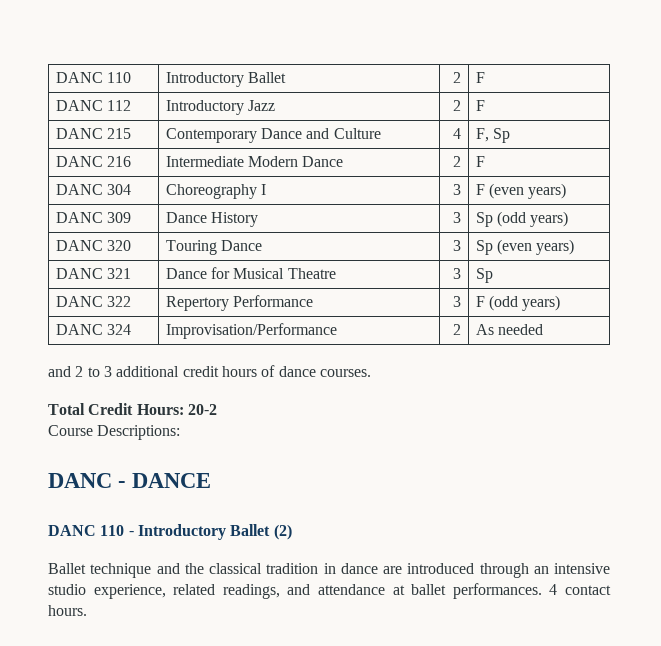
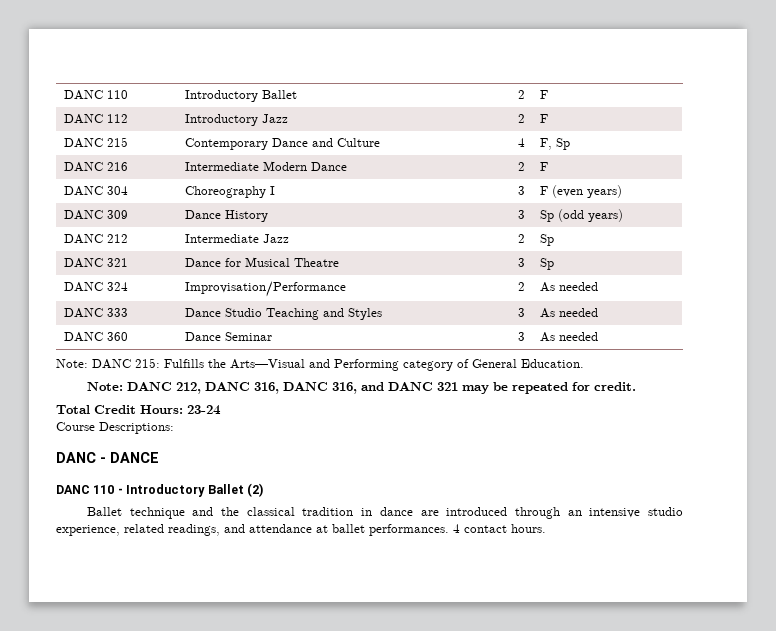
- DANC 320 | Touring Dance | 3 | Sp (even years)
+ DANC 212 | Intermediate Jazz | 2 | Sp
- DANC 322 | Repertory Performance | 3 | F (odd years)
- and 2 to 3 additional credit hours of dance courses.
+ DANC 333 | Dance Studio Teaching and Styles | 3 | As needed
+ DANC 360 | Dance Seminar | 3 | As needed
+ Note: DANC 215: Fulfills the Arts—Visual and Performing category of General Education.
+ Note: DANC 212, DANC 316, DANC 316, and DANC 321 may be repeated for credit.
- Total Credit Hours: 20-2
+ Total Credit Hours: 23-24

